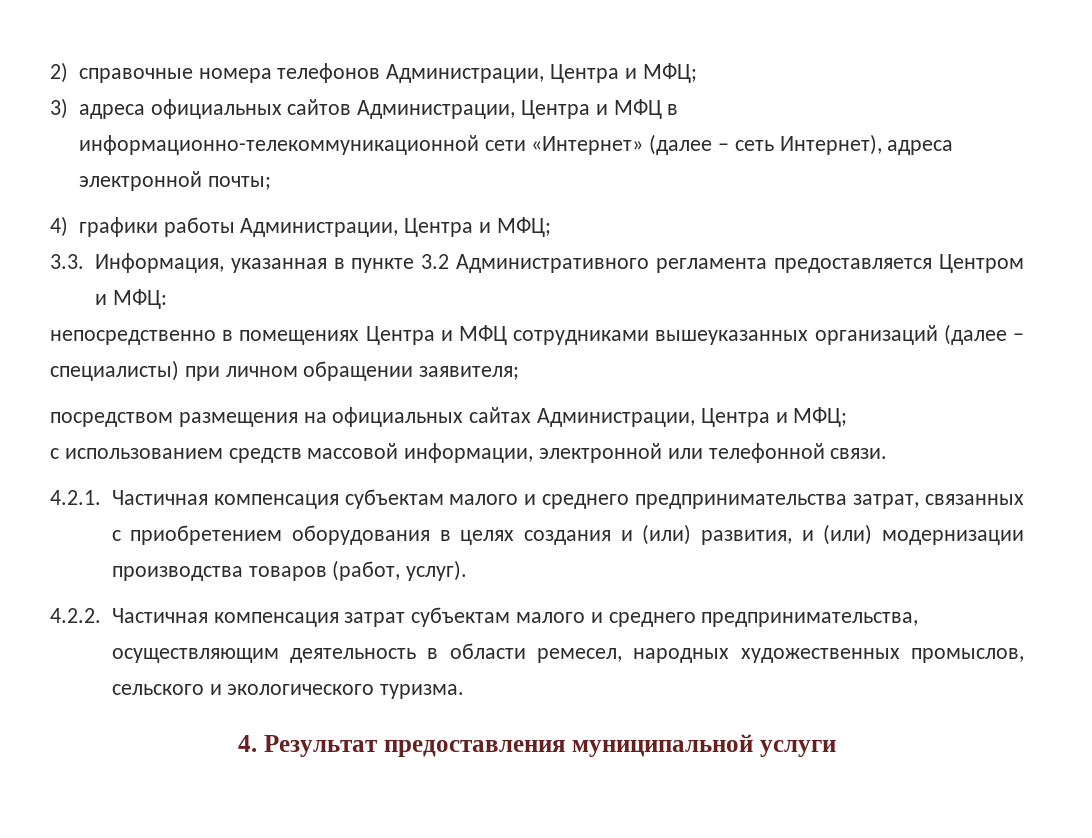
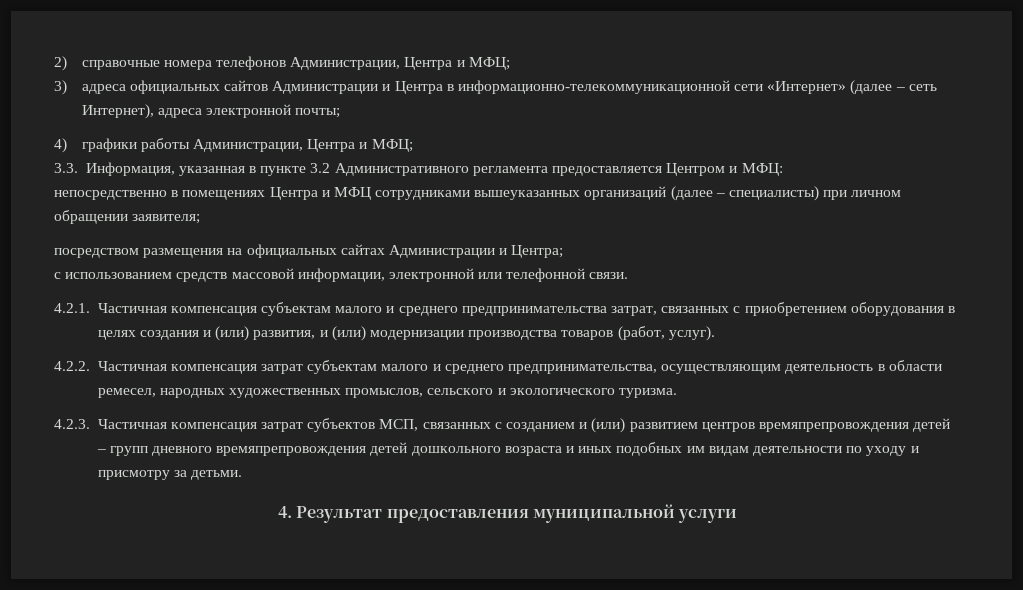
- 3) адреса официальных сайтов Администрации, Центра и МФЦ в информационно-телекоммуникационной сети «Интернет» (далее – сеть Интернет), адреса электронной почты;
+ 3) адреса официальных сайтов Администрации и Центра в информационно-телекоммуникационной сети «Интернет» (далее – сеть Интернет), адреса электронной почты;
- посредством размещения на официальных сайтах Администрации, Центра и МФЦ;
+ посредством размещения на официальных сайтах Администрации и Центра;
+ 4.2.3. Частичная компенсация затрат субъектов МСП, связанных с созданием и (или) развитием центров времяпрепровождения детей – групп дневного времяпрепровождения детей дошкольного возраста и иных подобных им видам деятельности по уходу и присмотру за детьми.

